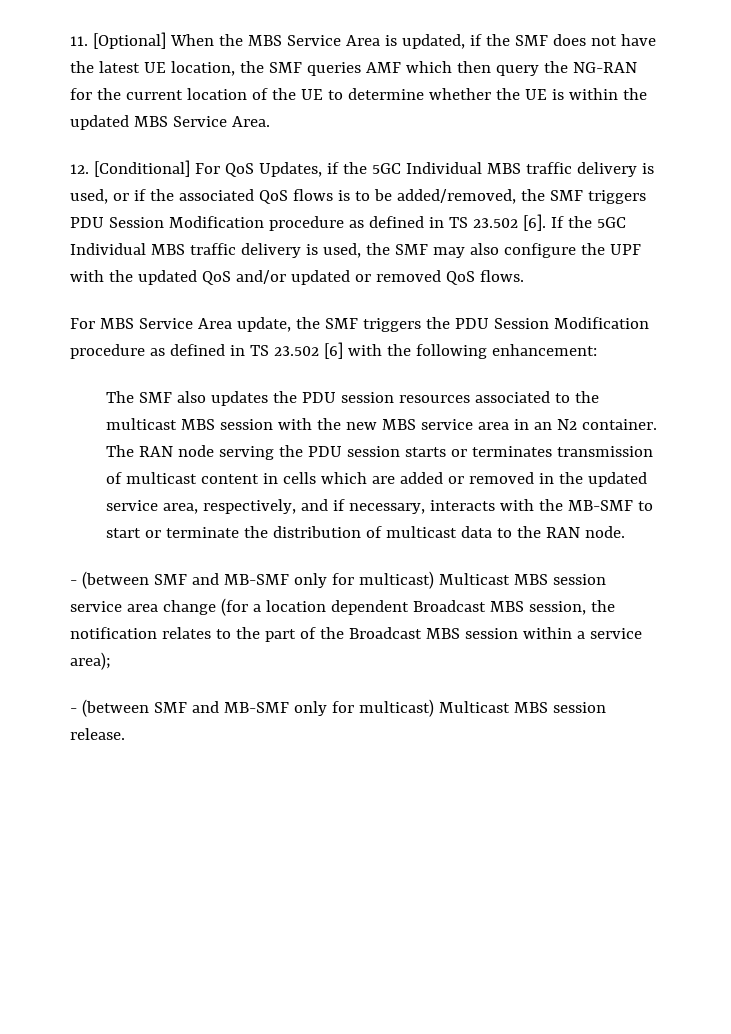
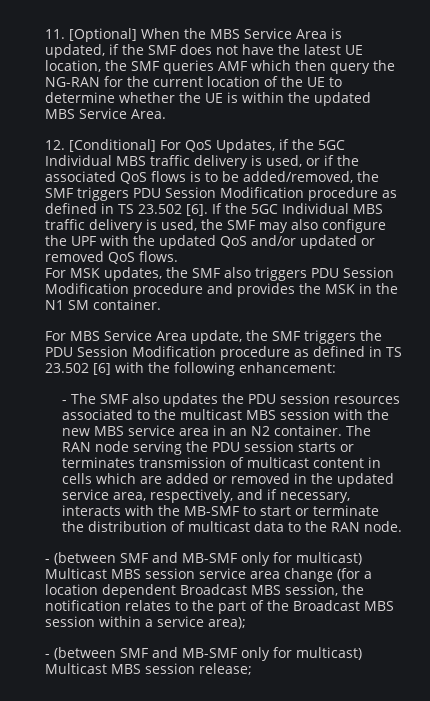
+ For MSK updates, the SMF also triggers PDU Session Modification procedure and provides the MSK in the N1 SM container.
- The SMF also updates the PDU session resources associated to the multicast MBS session with the new MBS service area in an N2 container.
+ - The SMF also updates the PDU session resources associated to the multicast MBS session with the new MBS service area in an N2 container.
- - (between SMF and MB-SMF only for multicast) Multicast MBS session release.
+ - (between SMF and MB-SMF only for multicast) Multicast MBS session release;

